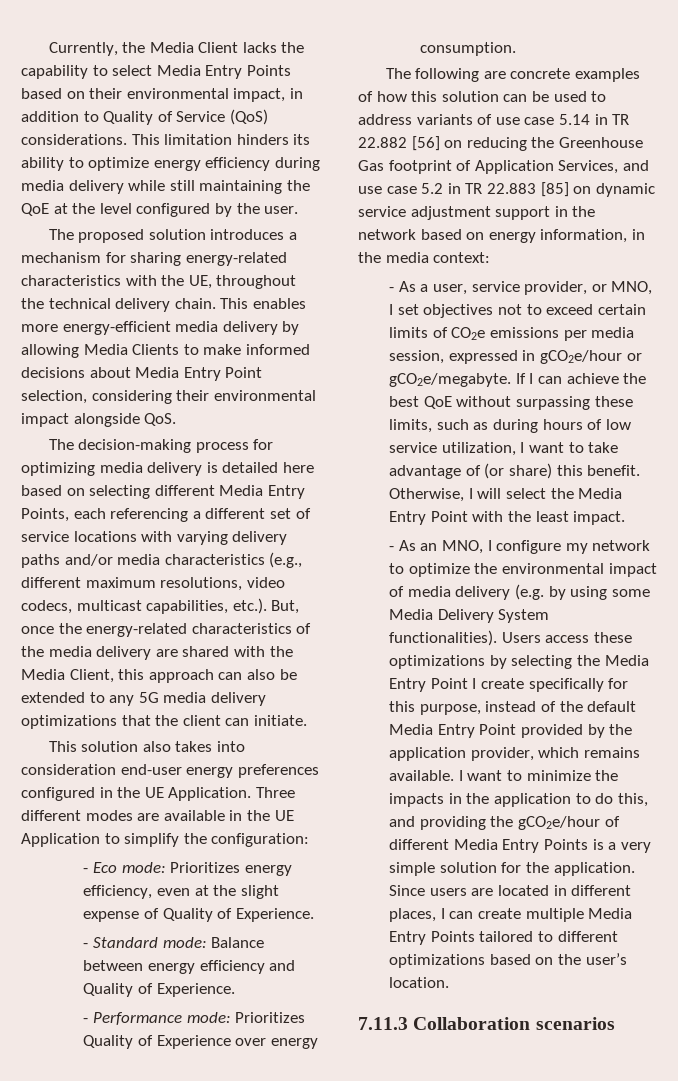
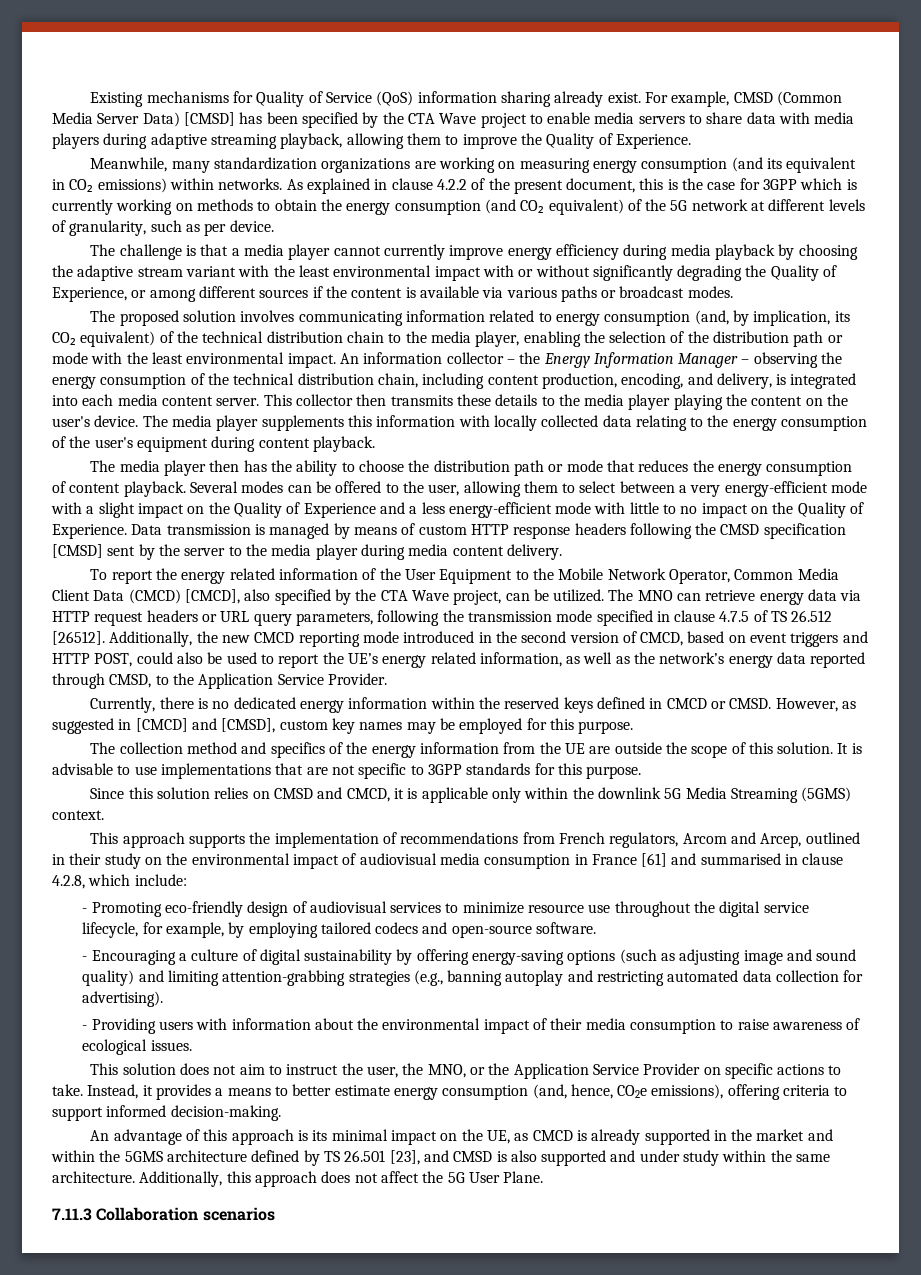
- Currently, the Media Client lacks the capability to select Media Entry Points based on their environmental impact, in addition to Quality of Service (QoS) considerations. This limitation hinders its ability to optimize energy efficiency during media delivery while still maintaining the QoE at the level configured by the user.
- The proposed solution introduces a mechanism for sharing energy-related characteristics with the UE, throughout the technical delivery chain. This enables more energy-efficient media delivery by allowing Media Clients to make informed decisions about Media Entry Point selection, considering their environmental impact alongside QoS.
- The decision-making process for optimizing media delivery is detailed here based on selecting different Media Entry Points, each referencing a different set of service locations with varying delivery paths and/or media characteristics (e.g., different maximum resolutions, video codecs, multicast capabilities, etc.). But, once the energy-related characteristics of the media delivery are shared with the Media Client, this approach can also be extended to any 5G media delivery optimizations that the client can initiate.
- This solution also takes into consideration end-user energy preferences configured in the UE Application. Three different modes are available in the UE Application to simplify the configuration:
- - Eco mode: Prioritizes energy efficiency, even at the slight expense of Quality of Experience.
- - Standard mode: Balance between energy efficiency and Quality of Experience.
- - Performance mode: Prioritizes Quality of Experience over energy consumption.
- The following are concrete examples of how this solution can be used to address variants of use case 5.14 in TR 22.882 [56] on reducing the Greenhouse Gas footprint of Application Services, and use case 5.2 in TR 22.883 [85] on dynamic service adjustment support in the network based on energy information, in the media context:
- - As a user, service provider, or MNO, I set objectives not to exceed certain limits of CO2e emissions per media session, expressed in gCO2e/hour or gCO2e/megabyte. If I can achieve the best QoE without surpassing these limits, such as during hours of low service utilization, I want to take advantage of (or share) this benefit. Otherwise, I will select the Media Entry Point with the least impact.
- - As an MNO, I configure my network to optimize the environmental impact of media delivery (e.g. by using some Media Delivery System functionalities). Users access these optimizations by selecting the Media Entry Point I create specifically for this purpose, instead of the default Media Entry Point provided by the application provider, which remains available. I want to minimize the impacts in the application to do this, and providing the gCO2e/hour of different Media Entry Points is a very simple solution for the application. Since users are located in different places, I can create multiple Media Entry Points tailored to different optimizations based on the user’s location.
+ Existing mechanisms for Quality of Service (QoS) information sharing already exist. For example, CMSD (Common Media Server Data) [CMSD] has been specified by the CTA Wave project to enable media servers to share data with media players during adaptive streaming playback, allowing them to improve the Quality of Experience.
+ Meanwhile, many standardization organizations are working on measuring energy consumption (and its equivalent in CO₂ emissions) within networks. As explained in clause 4.2.2 of the present document, this is the case for 3GPP which is currently working on methods to obtain the energy consumption (and CO₂ equivalent) of the 5G network at different levels of granularity, such as per device.
+ The challenge is that a media player cannot currently improve energy efficiency during media playback by choosing the adaptive stream variant with the least environmental impact with or without significantly degrading the Quality of Experience, or among different sources if the content is available via various paths or broadcast modes.
+ The proposed solution involves communicating information related to energy consumption (and, by implication, its CO₂ equivalent) of the technical distribution chain to the media player, enabling the selection of the distribution path or mode with the least environmental impact. An information collector – the Energy Information Manager – observing the energy consumption of the technical distribution chain, including content production, encoding, and delivery, is integrated into each media content server. This collector then transmits these details to the media player playing the content on the user's device. The media player supplements this information with locally collected data relating to the energy consumption of the user's equipment during content playback.
+ The media player then has the ability to choose the distribution path or mode that reduces the energy consumption of content playback. Several modes can be offered to the user, allowing them to select between a very energy-efficient mode with a slight impact on the Quality of Experience and a less energy-efficient mode with little to no impact on the Quality of Experience. Data transmission is managed by means of custom HTTP response headers following the CMSD specification [CMSD] sent by the server to the media player during media content delivery.
+ To report the energy related information of the User Equipment to the Mobile Network Operator, Common Media Client Data (CMCD) [CMCD], also specified by the CTA Wave project, can be utilized. The MNO can retrieve energy data via HTTP request headers or URL query parameters, following the transmission mode specified in clause 4.7.5 of TS 26.512 [26512]. Additionally, the new CMCD reporting mode introduced in the second version of CMCD, based on event triggers and HTTP POST, could also be used to report the UE’s energy related information, as well as the network’s energy data reported through CMSD, to the Application Service Provider.
+ Currently, there is no dedicated energy information within the reserved keys defined in CMCD or CMSD. However, as suggested in [CMCD] and [CMSD], custom key names may be employed for this purpose.
+ The collection method and specifics of the energy information from the UE are outside the scope of this solution. It is advisable to use implementations that are not specific to 3GPP standards for this purpose.
+ Since this solution relies on CMSD and CMCD, it is applicable only within the downlink 5G Media Streaming (5GMS) context.
+ This approach supports the implementation of recommendations from French regulators, Arcom and Arcep, outlined in their study on the environmental impact of audiovisual media consumption in France [61] and summarised in clause 4.2.8, which include:
+ - Promoting eco-friendly design of audiovisual services to minimize resource use throughout the digital service lifecycle, for example, by employing tailored codecs and open-source software.
+ - Encouraging a culture of digital sustainability by offering energy-saving options (such as adjusting image and sound quality) and limiting attention-grabbing strategies (e.g., banning autoplay and restricting automated data collection for advertising).
+ - Providing users with information about the environmental impact of their media consumption to raise awareness of ecological issues.
+ This solution does not aim to instruct the user, the MNO, or the Application Service Provider on specific actions to take. Instead, it provides a means to better estimate energy consumption (and, hence, CO2e emissions), offering criteria to support informed decision-making.
+ An advantage of this approach is its minimal impact on the UE, as CMCD is already supported in the market and within the 5GMS architecture defined by TS 26.501 [23], and CMSD is also supported and under study within the same architecture. Additionally, this approach does not affect the 5G User Plane.

